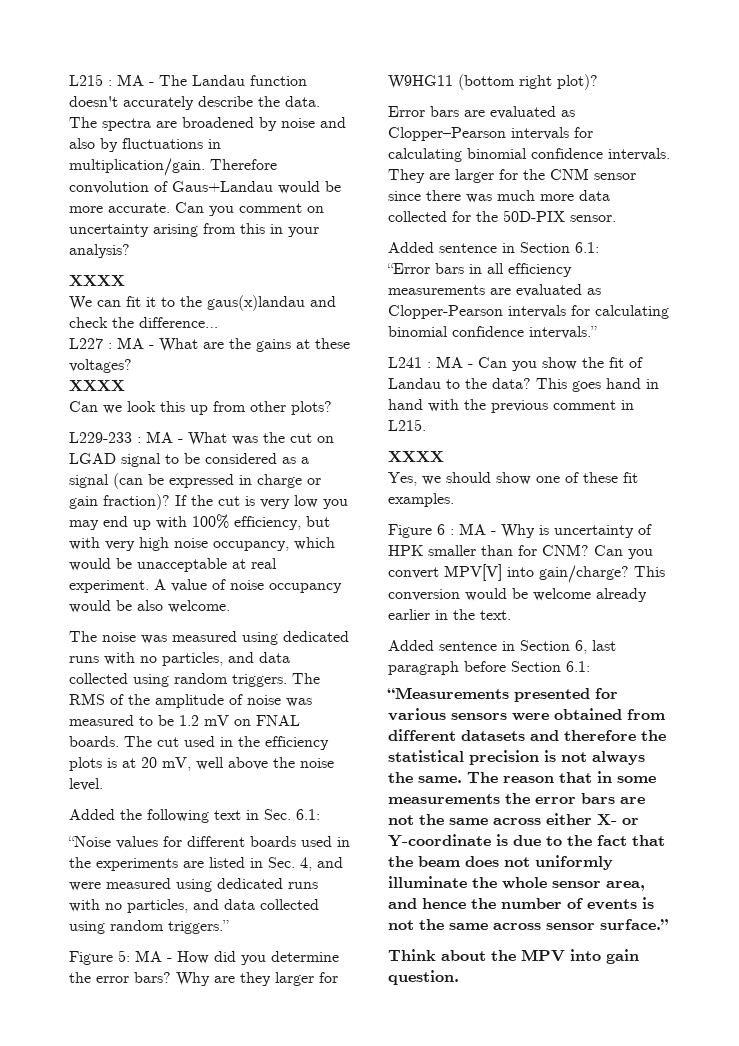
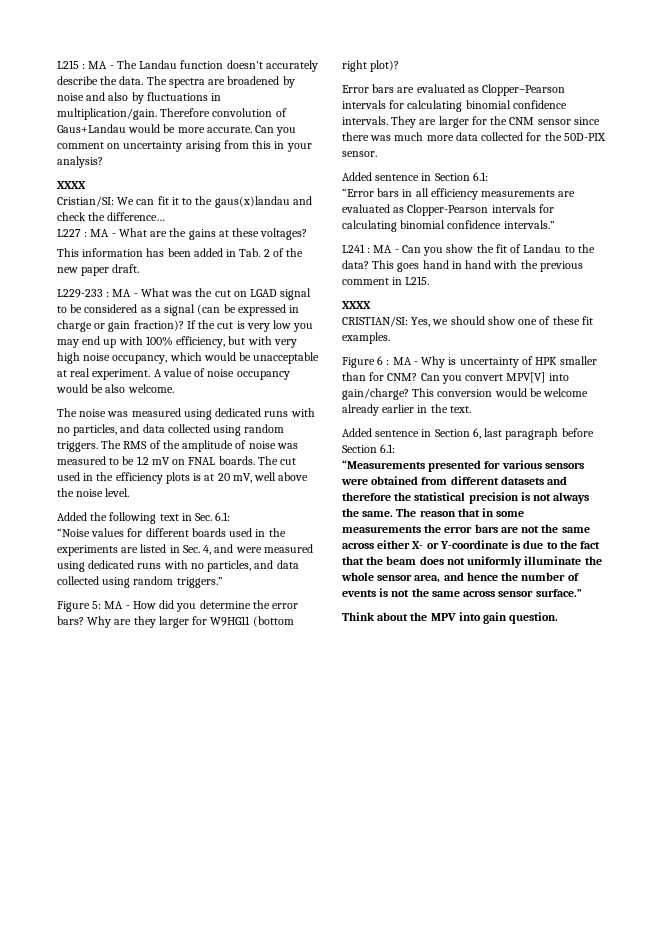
- We can fit it to the gaus(x)landau and check the difference…
+ Cristian/SI: We can fit it to the gaus(x)landau and check the difference…
  L227 : MA - What are the gains at these voltages?
- XXXX
- Can we look this up from other plots?
+ This information has been added in Tab. 2 of the new paper draft.
- Yes, we should show one of these fit examples.
+ CRISTIAN/SI: Yes, we should show one of these fit examples.

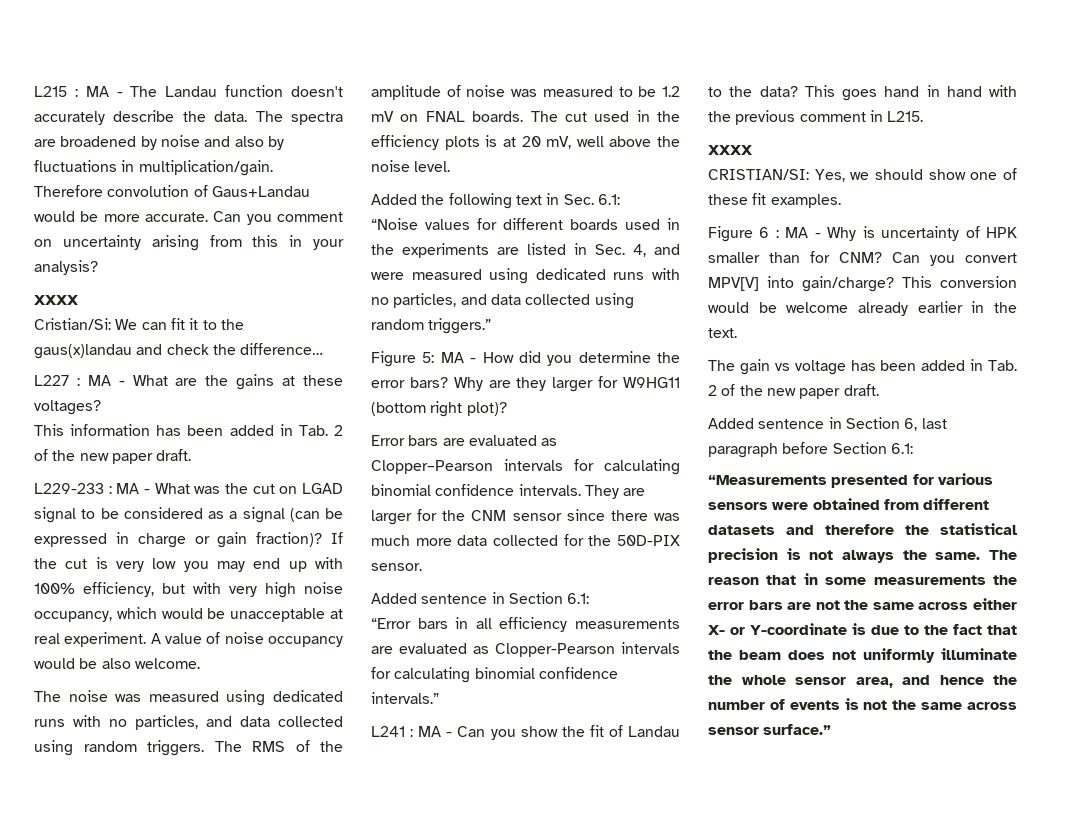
- Cristian/SI: We can fit it to the gaus(x)landau and check the difference…
+ Cristian/Si: We can fit it to the gaus(x)landau and check the difference…
+ The gain vs voltage has been added in Tab. 2 of the new paper draft.
- Think about the MPV into gain question.

